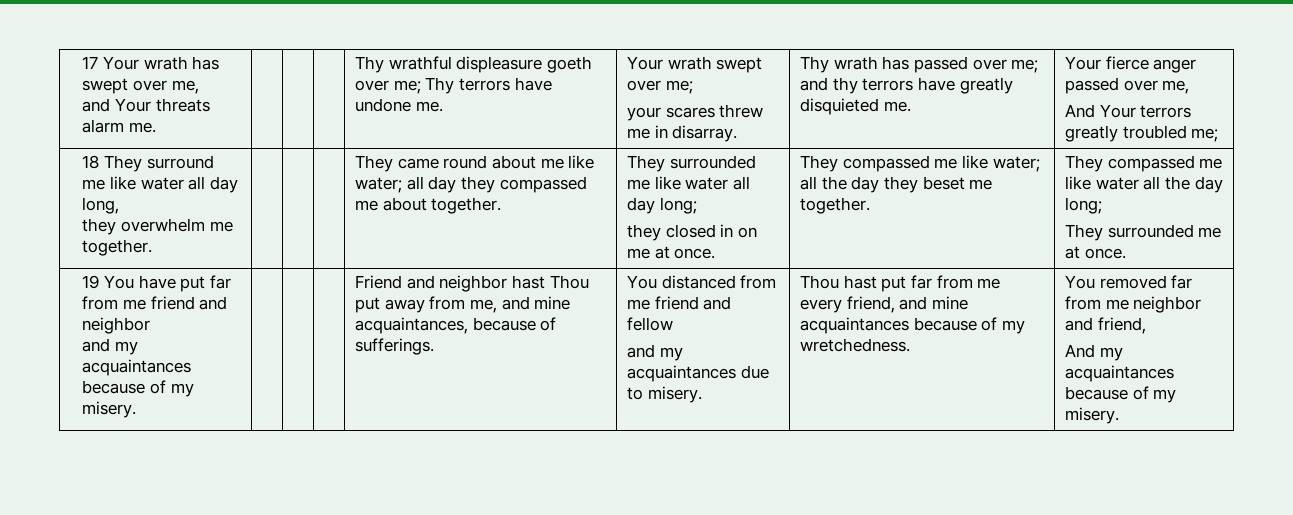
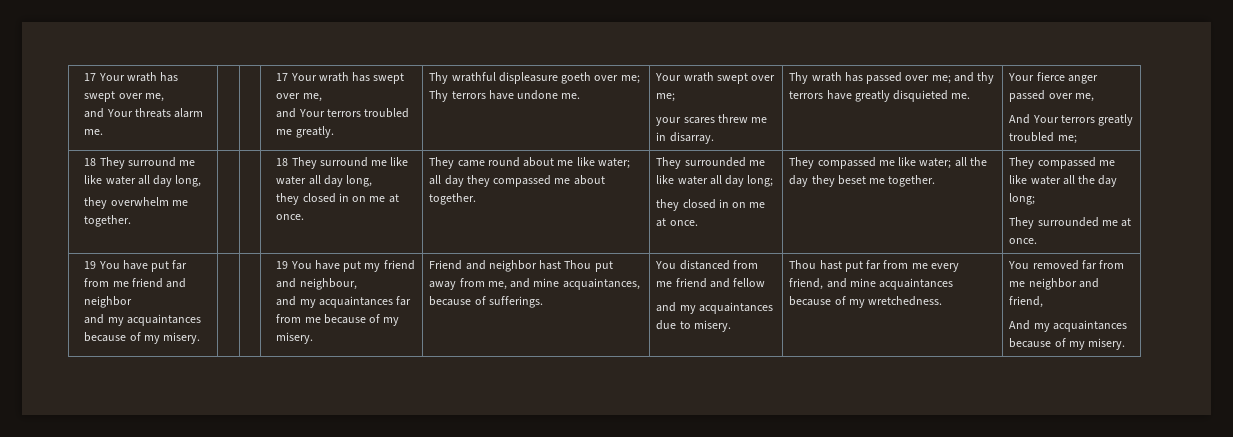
- and Your threats alarm me.
+ and Your threats alarm me. | | | 17 Your wrath has swept over me,
+ and Your terrors troubled me greatly.
- they overwhelm me together.
+ they overwhelm me together. | | | 18 They surround me like water all day long,
+ they closed in on me at once.
+ 19 You have put my friend and neighbour,
+ and my acquaintances far from me because of my misery.

